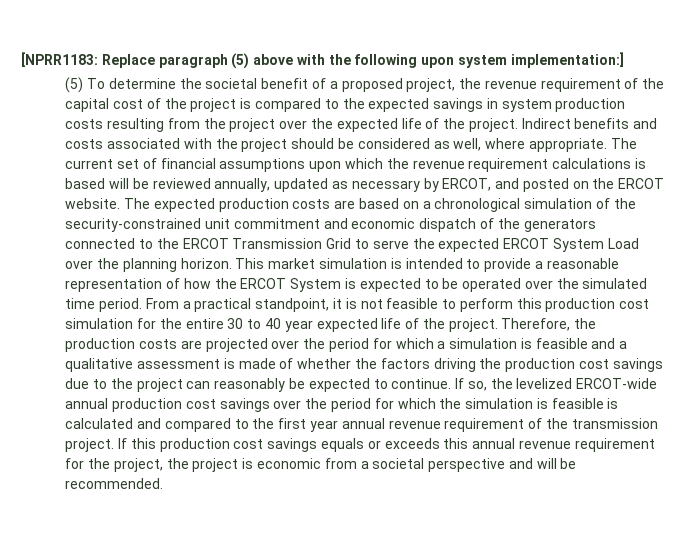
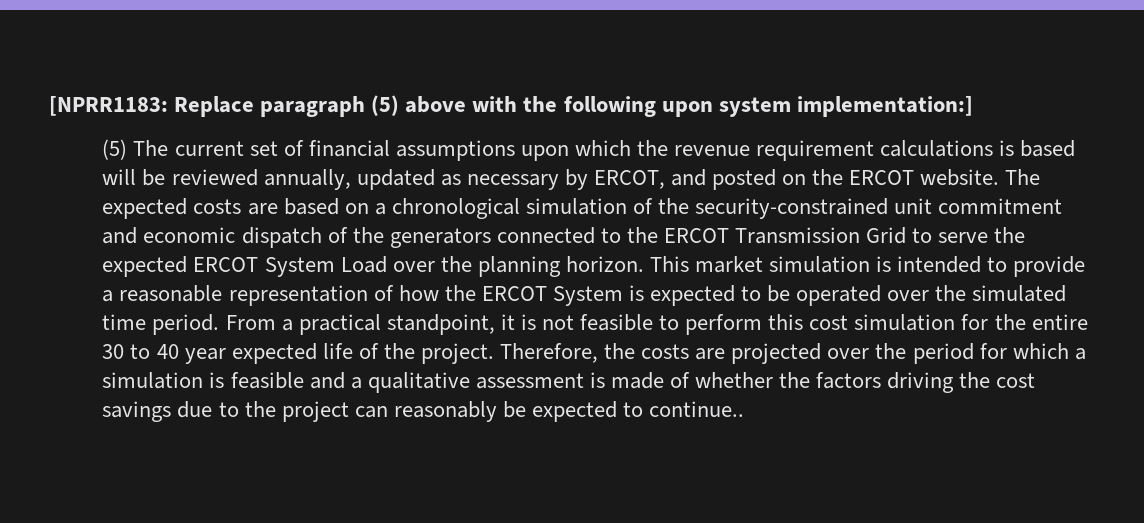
- (5) To determine the societal benefit of a proposed project, the revenue requirement of the capital cost of the project is compared to the expected savings in system production costs resulting from the project over the expected life of the project. Indirect benefits and costs associated with the project should be considered as well, where appropriate. The current set of financial assumptions upon which the revenue requirement calculations is based will be reviewed annually, updated as necessary by ERCOT, and posted on the ERCOT website.
+ (5) The current set of financial assumptions upon which the revenue requirement calculations is based will be reviewed annually, updated as necessary by ERCOT, and posted on the ERCOT website.
- The expected production costs are based on a chronological simulation of the security-constrained unit commitment and economic dispatch of the generators connected to the ERCOT Transmission Grid to serve the expected ERCOT System Load over the planning horizon.
+ The expected costs are based on a chronological simulation of the security-constrained unit commitment and economic dispatch of the generators connected to the ERCOT Transmission Grid to serve the expected ERCOT System Load over the planning horizon.
- From a practical standpoint, it is not feasible to perform this production cost simulation for the entire 30 to 40 year expected life of the project.
+ From a practical standpoint, it is not feasible to perform this cost simulation for the entire 30 to 40 year expected life of the project.
- Therefore, the production costs are projected over the period for which a simulation is feasible and a qualitative assessment is made of whether the factors driving the production cost savings due to the project can reasonably be expected to continue. If so, the levelized ERCOT-wide annual production cost savings over the period for which the simulation is feasible is calculated and compared to the first year annual revenue requirement of the transmission project. If this production cost savings equals or exceeds this annual revenue requirement for the project, the project is economic from a societal perspective and will be recommended.
+ Therefore, the costs are projected over the period for which a simulation is feasible and a qualitative assessment is made of whether the factors driving the cost savings due to the project can reasonably be expected to continue..

